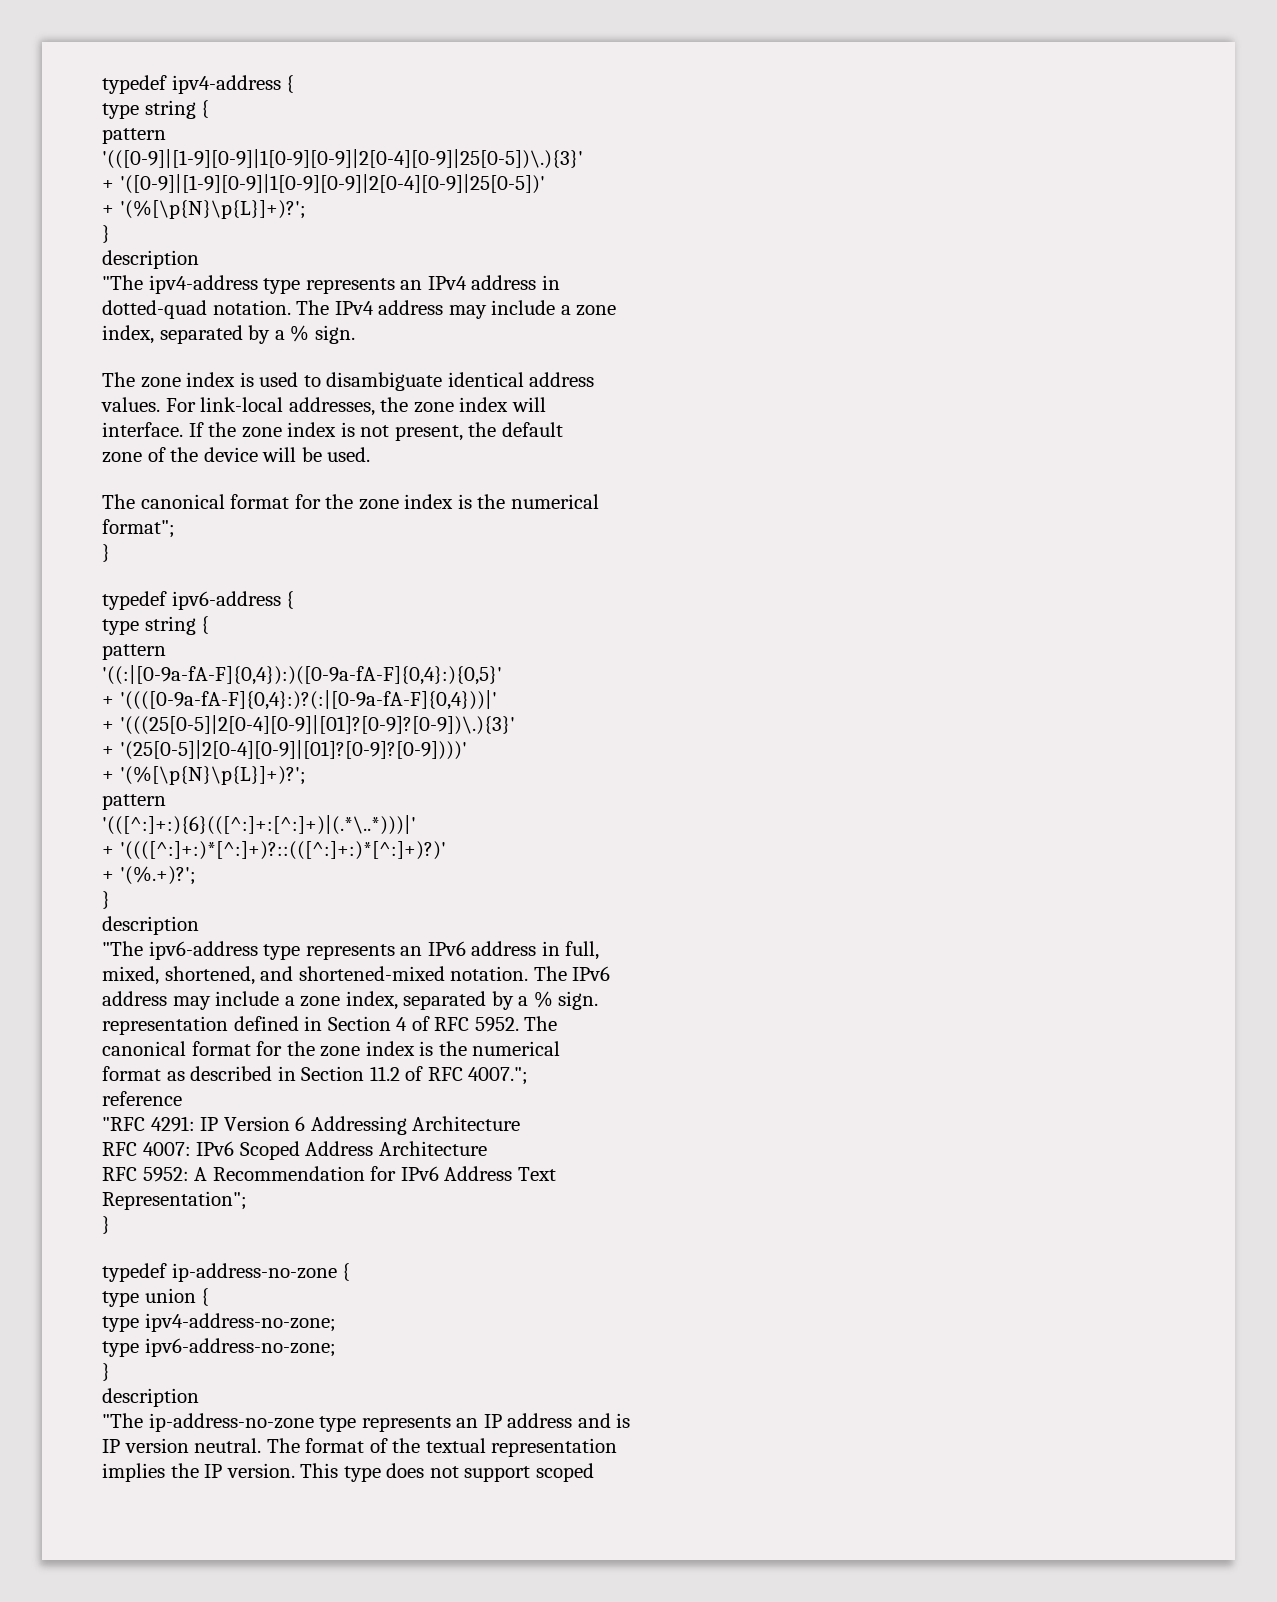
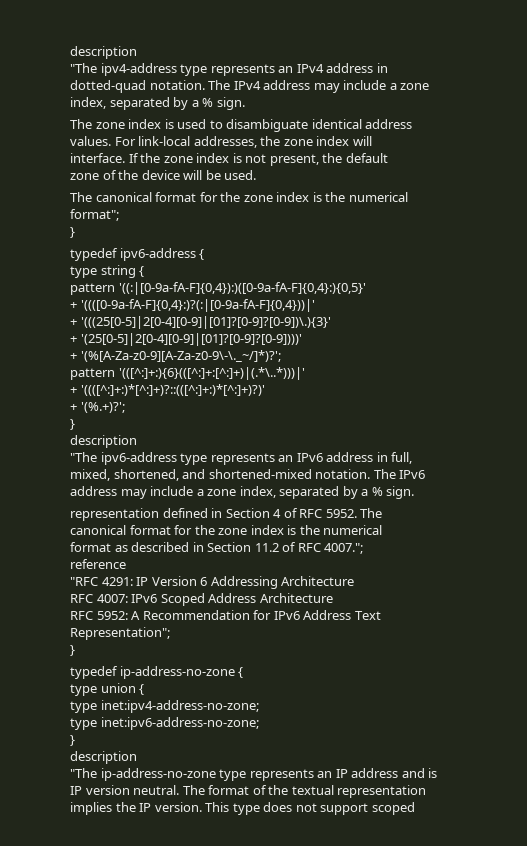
- typedef ipv4-address {
- type string {
- pattern
- '(([0-9]|[1-9][0-9]|1[0-9][0-9]|2[0-4][0-9]|25[0-5])\.){3}'
- + '([0-9]|[1-9][0-9]|1[0-9][0-9]|2[0-4][0-9]|25[0-5])'
- + '(%[\p{N}\p{L}]+)?';
- }
  typedef ipv6-address {
  type string {
- pattern
- '((:|[0-9a-fA-F]{0,4}):)([0-9a-fA-F]{0,4}:){0,5}'
+ pattern '((:|[0-9a-fA-F]{0,4}):)([0-9a-fA-F]{0,4}:){0,5}'
  + '(25[0-5]|2[0-4][0-9]|[01]?[0-9]?[0-9])))'
- + '(%[\p{N}\p{L}]+)?';
- pattern
- '(([^:]+:){6}(([^:]+:[^:]+)|(.*\..*)))|'
+ + '(%[A-Za-z0-9][A-Za-z0-9\-\._~/]*)?';
+ pattern '(([^:]+:){6}(([^:]+:[^:]+)|(.*\..*)))|'
- type ipv4-address-no-zone;
- type ipv6-address-no-zone;
+ type inet:ipv4-address-no-zone;
+ type inet:ipv6-address-no-zone;

